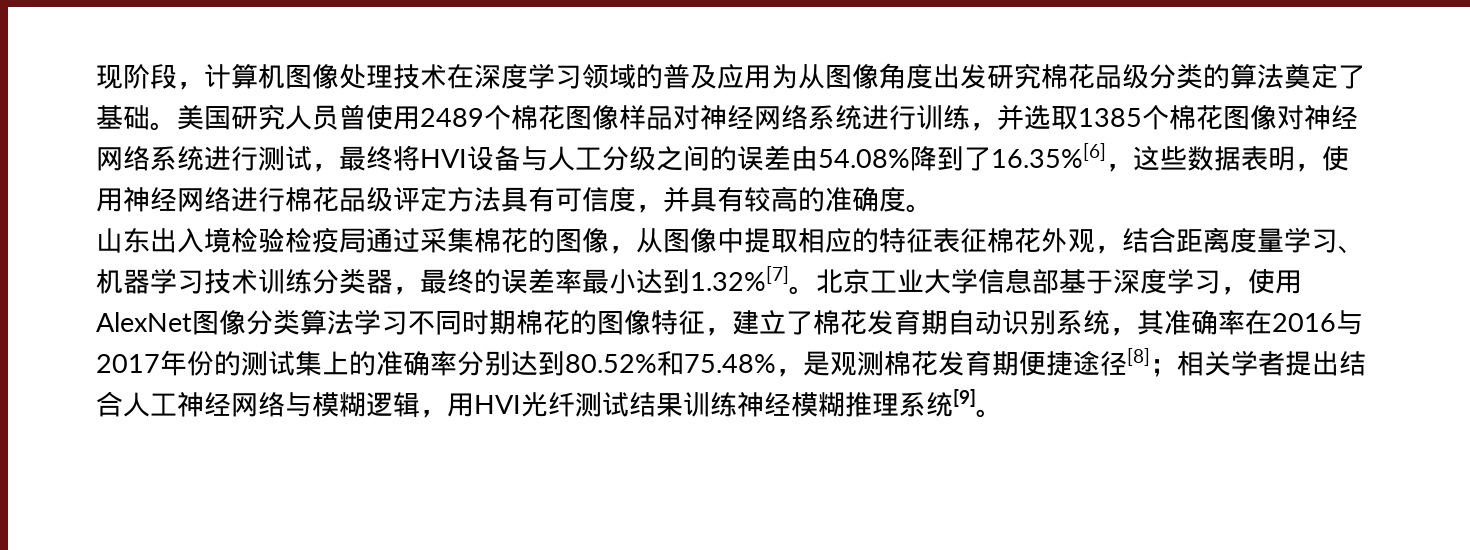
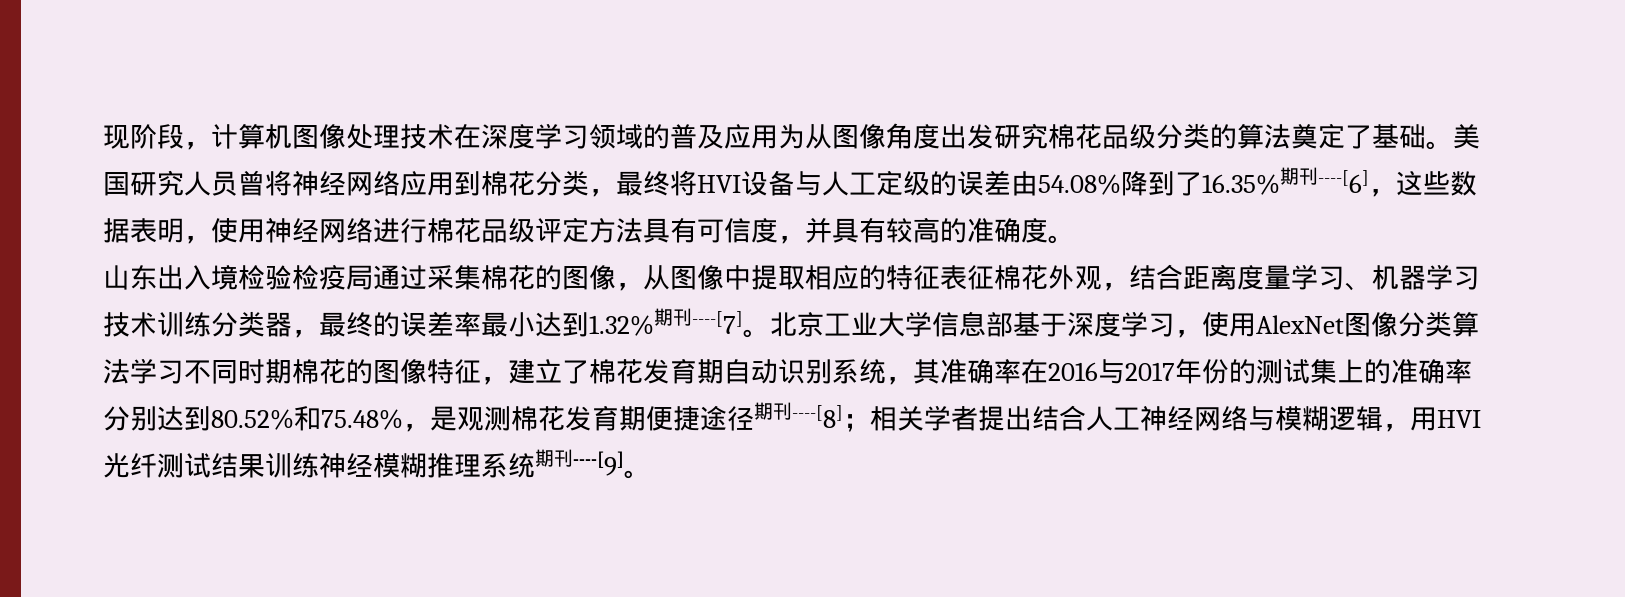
- 美国研究人员曾使用2489个棉花图像样品对神经网络系统进行训练，并选取1385个棉花图像对神经网络系统进行测试，最终将HVI设备与人工分级之间的误差由54.08%降到了16.35%[6]，这些数据表明，使用神经网络进行棉花品级评定方法具有可信度，并具有较高的准确度。
+ 美国研究人员曾将神经网络应用到棉花分类，最终将HVI设备与人工定级的误差由54.08%降到了16.35%期刊----[6]，这些数据表明，使用神经网络进行棉花品级评定方法具有可信度，并具有较高的准确度。
- 山东出入境检验检疫局通过采集棉花的图像，从图像中提取相应的特征表征棉花外观，结合距离度量学习、机器学习技术训练分类器，最终的误差率最小达到1.32%[7]。
+ 山东出入境检验检疫局通过采集棉花的图像，从图像中提取相应的特征表征棉花外观，结合距离度量学习、机器学习技术训练分类器，最终的误差率最小达到1.32%期刊----[7]。
- 北京工业大学信息部基于深度学习，使用AlexNet图像分类算法学习不同时期棉花的图像特征，建立了棉花发育期自动识别系统，其准确率在2016与2017年份的测试集上的准确率分别达到80.52%和75.48%，是观测棉花发育期便捷途径[8]；
+ 北京工业大学信息部基于深度学习，使用AlexNet图像分类算法学习不同时期棉花的图像特征，建立了棉花发育期自动识别系统，其准确率在2016与2017年份的测试集上的准确率分别达到80.52%和75.48%，是观测棉花发育期便捷途径期刊----[8]；
- 相关学者提出结合人工神经网络与模糊逻辑，用HVI光纤测试结果训练神经模糊推理系统[9]。
+ 相关学者提出结合人工神经网络与模糊逻辑，用HVI光纤测试结果训练神经模糊推理系统期刊----[9]。

